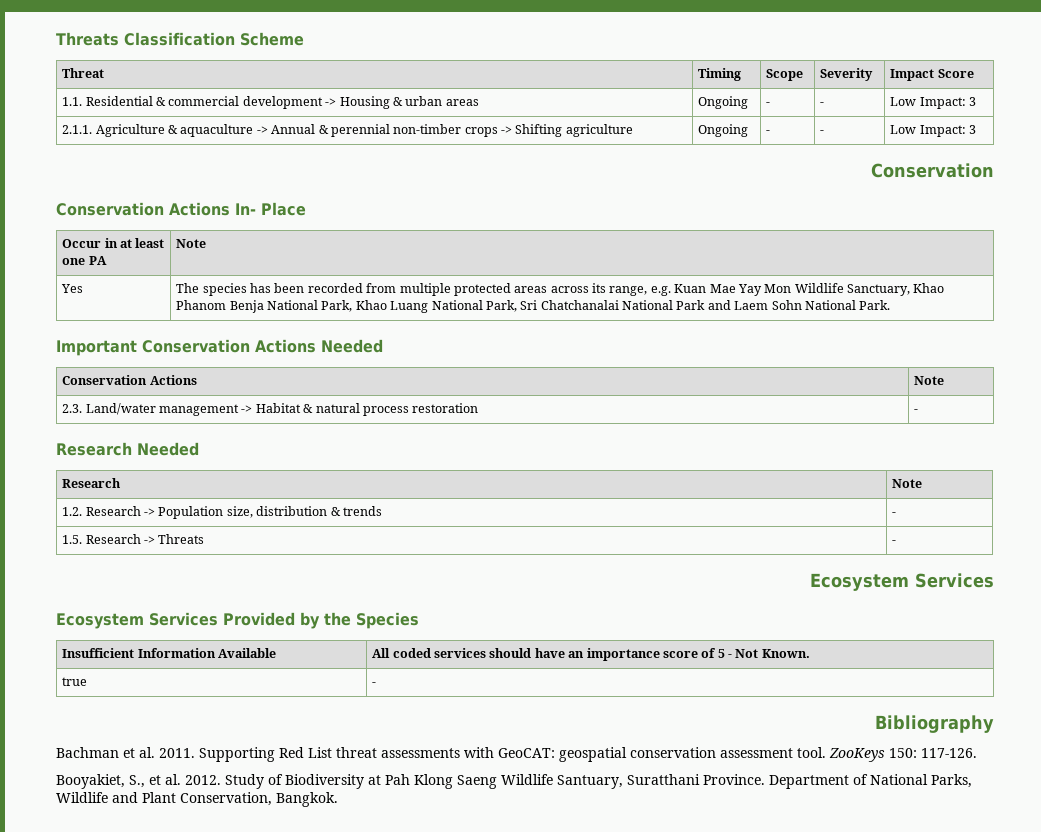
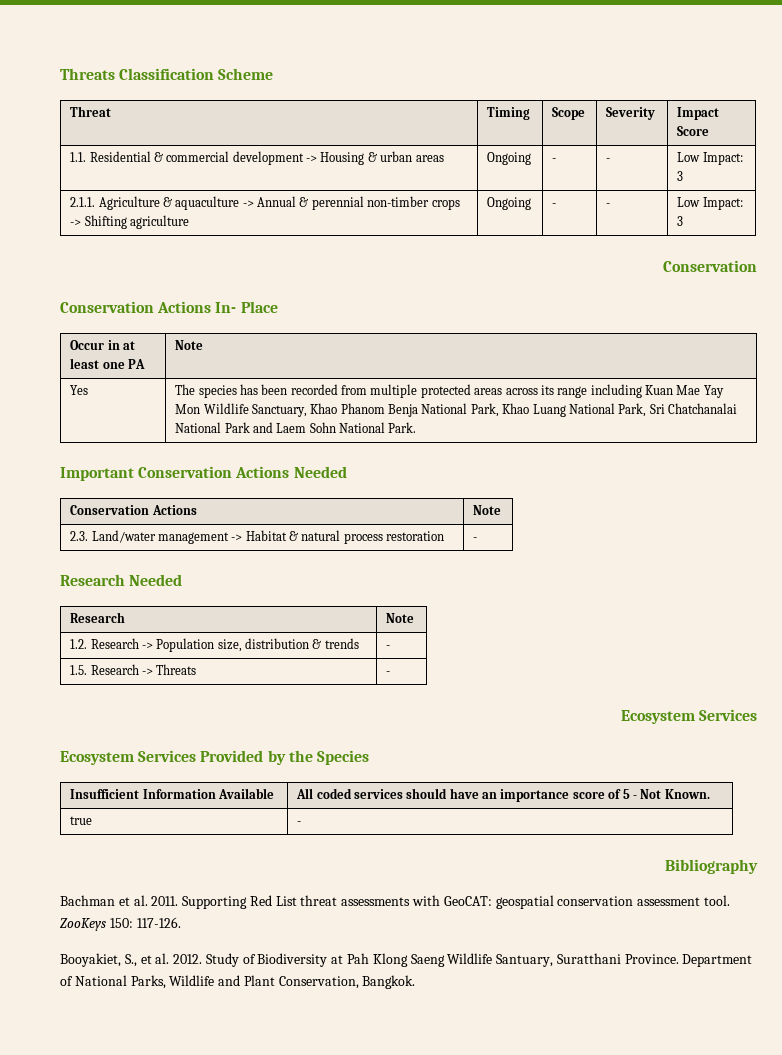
- Yes | The species has been recorded from multiple protected areas across its range, e.g. Kuan Mae Yay Mon Wildlife Sanctuary, Khao Phanom Benja National Park, Khao Luang National Park, Sri Chatchanalai National Park and Laem Sohn National Park.
+ Yes | The species has been recorded from multiple protected areas across its range including Kuan Mae Yay Mon Wildlife Sanctuary, Khao Phanom Benja National Park, Khao Luang National Park, Sri Chatchanalai National Park and Laem Sohn National Park.

